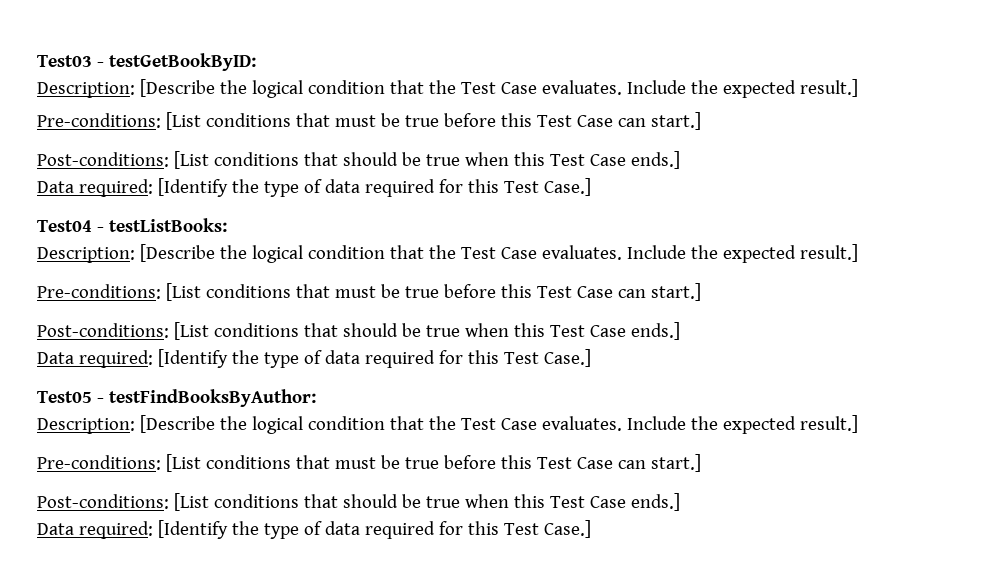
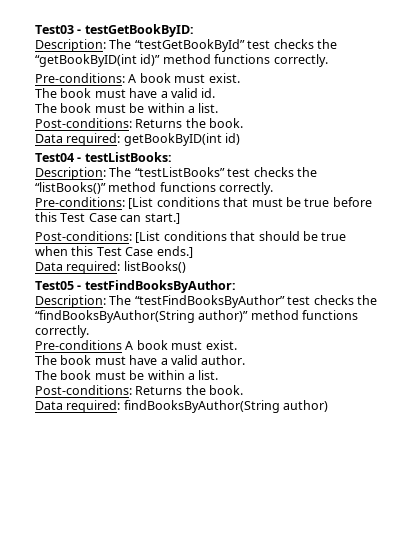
  Test03 - testGetBookByID:
- Description: [Describe the logical condition that the Test Case evaluates. Include the expected result.]
+ Description: The “testGetBookById” test checks the “getBookByID(int id)” method functions correctly.
+ Pre-conditions: A book must exist.
+ The book must have a valid id.
+ The book must be within a list.
+ Post-conditions: Returns the book.
+ Data required: getBookByID(int id)
+ Test04 - testListBooks:
+ Description: The “testListBooks” test checks the “listBooks()” method functions correctly.
  Pre-conditions: [List conditions that must be true before this Test Case can start.]
  Post-conditions: [List conditions that should be true when this Test Case ends.]
- Data required: [Identify the type of data required for this Test Case.]
- Test04 - testListBooks:
- Description: [Describe the logical condition that the Test Case evaluates. Include the expected result.]
- Pre-conditions: [List conditions that must be true before this Test Case can start.]
- Post-conditions: [List conditions that should be true when this Test Case ends.]
- Data required: [Identify the type of data required for this Test Case.]
+ Data required: listBooks()
  Test05 - testFindBooksByAuthor:
- Description: [Describe the logical condition that the Test Case evaluates. Include the expected result.]
- Pre-conditions: [List conditions that must be true before this Test Case can start.]
- Post-conditions: [List conditions that should be true when this Test Case ends.]
- Data required: [Identify the type of data required for this Test Case.]
+ Description: The “testFindBooksByAuthor” test checks the “findBooksByAuthor(String author)” method functions correctly.
+ Pre-conditions A book must exist.
+ The book must have a valid author.
+ The book must be within a list.
+ Post-conditions: Returns the book.
+ Data required: findBooksByAuthor(String author)

